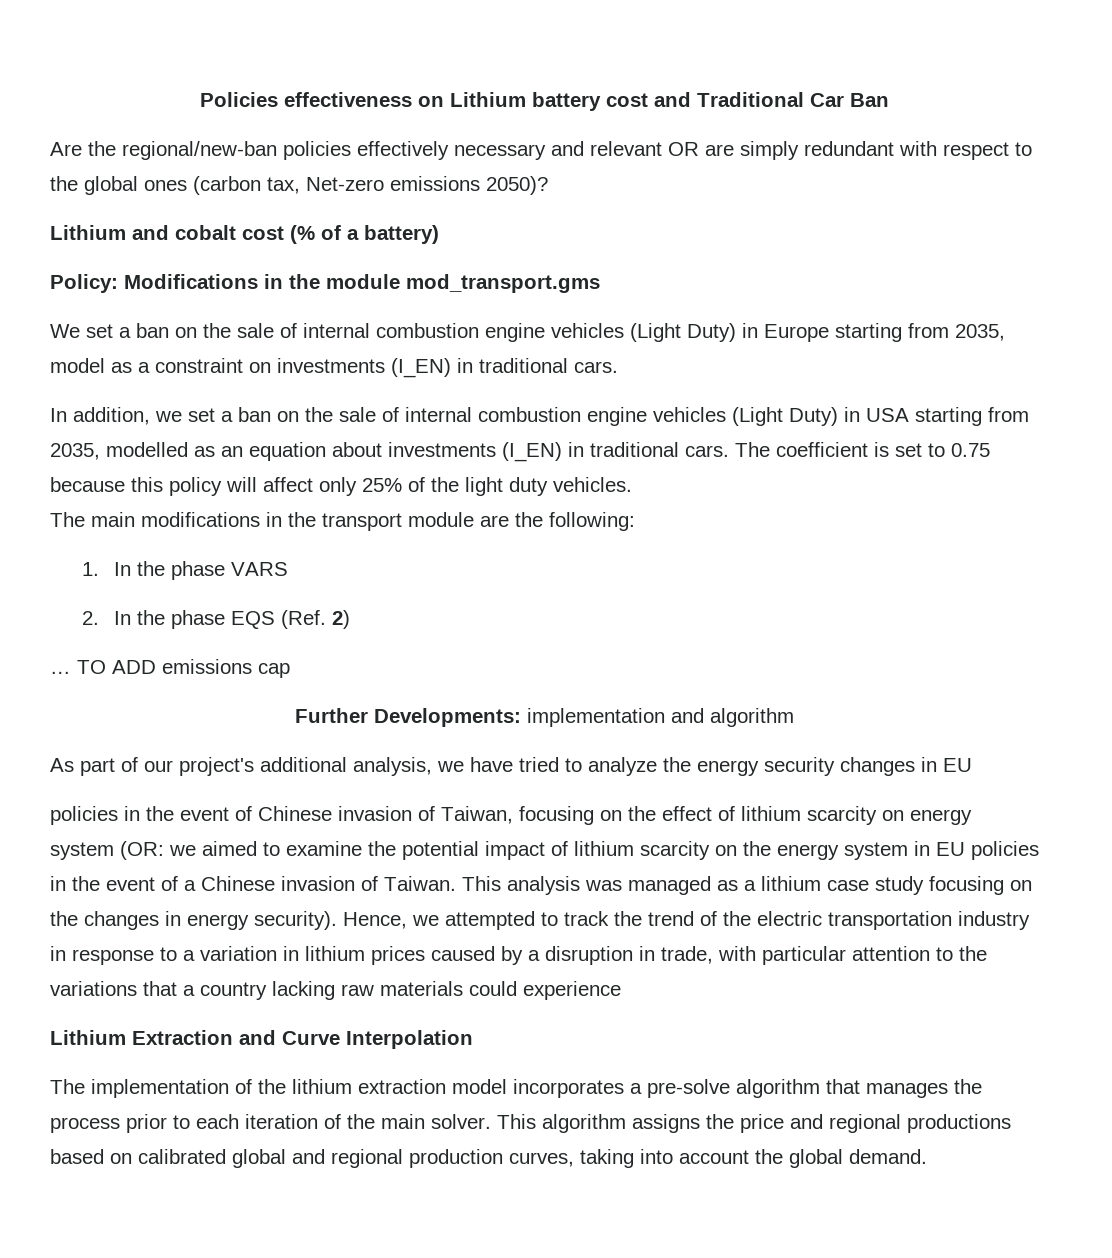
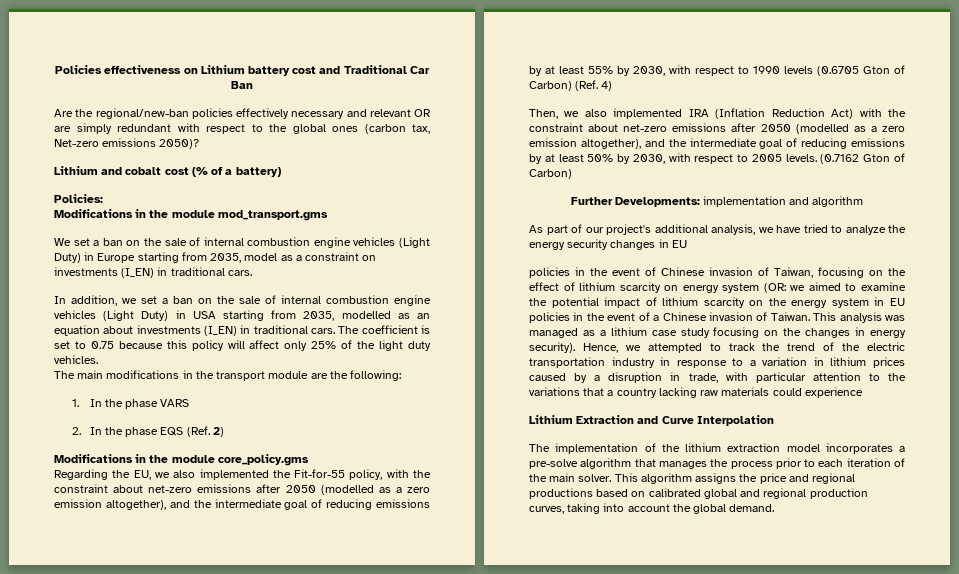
- Policy: Modifications in the module mod_transport.gms
+ Policies:
+ Modifications in the module mod_transport.gms
- … TO ADD emissions cap
+ Modifications in the module core_policy.gms
+ Regarding the EU, we also implemented the Fit-for-55 policy, with the constraint about net-zero emissions after 2050 (modelled as a zero emission altogether), and the intermediate goal of reducing emissions by at least 55% by 2030, with respect to 1990 levels (0.6705 Gton of Carbon) (Ref. 4)
+ Then, we also implemented IRA (Inflation Reduction Act) with the constraint about net-zero emissions after 2050 (modelled as a zero emission altogether), and the intermediate goal of reducing emissions by at least 50% by 2030, with respect to 2005 levels. (0.7162 Gton of Carbon)

